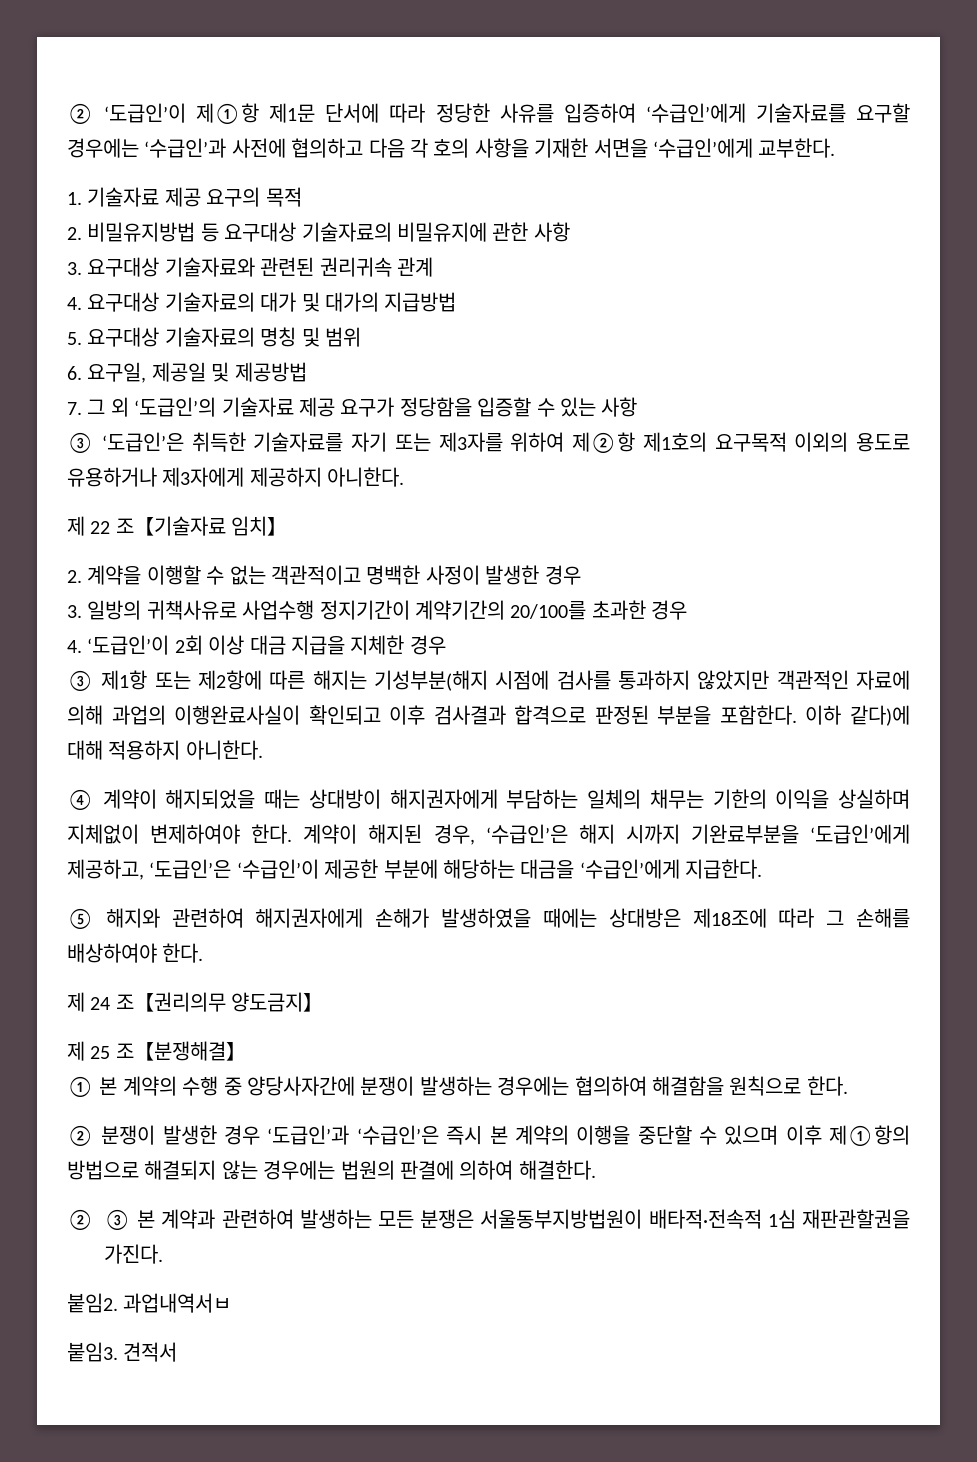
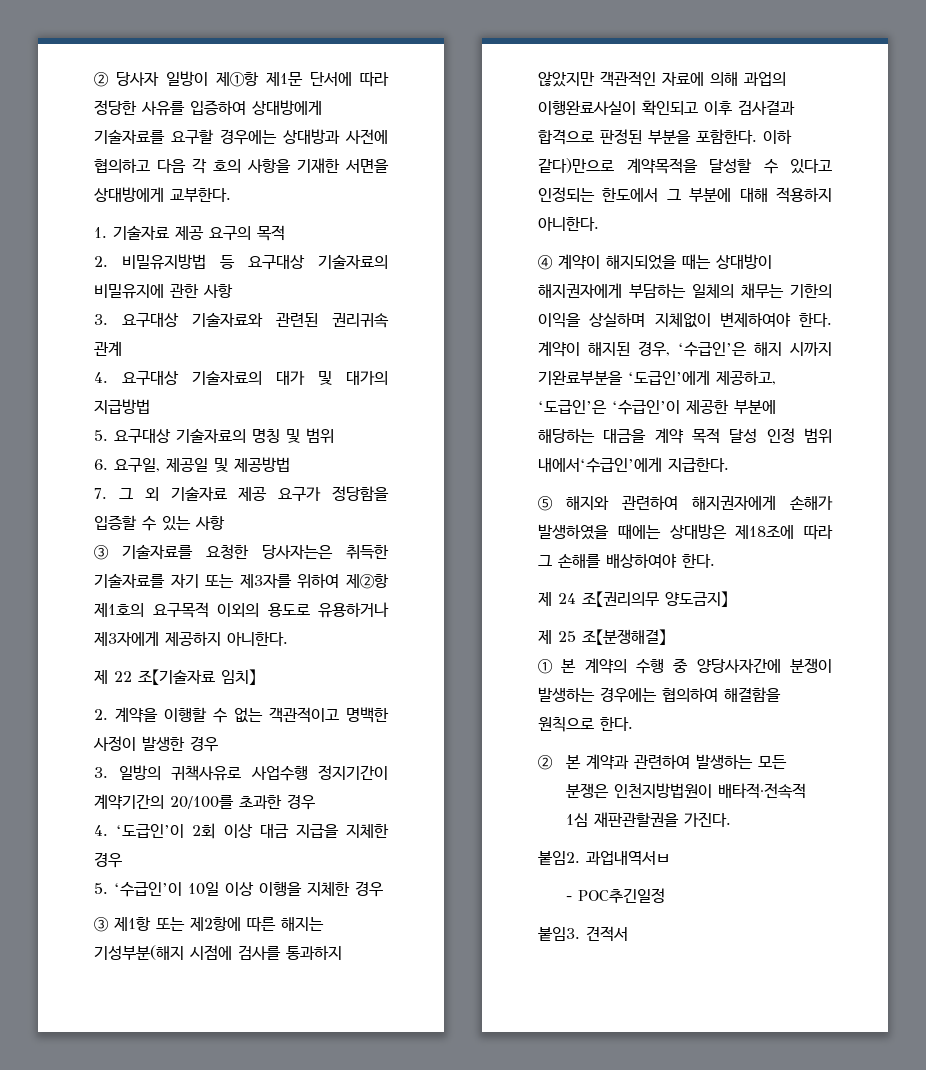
- ② ‘도급인’이 제①항 제1문 단서에 따라 정당한 사유를 입증하여 ‘수급인’에게 기술자료를 요구할 경우에는 ‘수급인’과 사전에 협의하고 다음 각 호의 사항을 기재한 서면을 ‘수급인’에게 교부한다.
+ ② 당사자 일방이 제①항 제1문 단서에 따라 정당한 사유를 입증하여 상대방에게 기술자료를 요구할 경우에는 상대방과 사전에 협의하고 다음 각 호의 사항을 기재한 서면을 상대방에게 교부한다.
- 7. 그 외 ‘도급인’의 기술자료 제공 요구가 정당함을 입증할 수 있는 사항
+ 7. 그 외 기술자료 제공 요구가 정당함을 입증할 수 있는 사항
- ③ ‘도급인’은 취득한 기술자료를 자기 또는 제3자를 위하여 제②항 제1호의 요구목적 이외의 용도로 유용하거나 제3자에게 제공하지 아니한다.
+ ③ 기술자료를 요청한 당사자는은 취득한 기술자료를 자기 또는 제3자를 위하여 제②항 제1호의 요구목적 이외의 용도로 유용하거나 제3자에게 제공하지 아니한다.
+ 5. ‘수급인’이 10일 이상 이행을 지체한 경우
- 이하 같다)에 대해 적용하지 아니한다.
+ 이하 같다)만으로 계약목적을 달성할 수 있다고 인정되는 한도에서 그 부분에 대해 적용하지 아니한다.
- 계약이 해지된 경우, ‘수급인’은 해지 시까지 기완료부분을 ‘도급인’에게 제공하고, ‘도급인’은 ‘수급인’이 제공한 부분에 해당하는 대금을 ‘수급인’에게 지급한다.
+ 계약이 해지된 경우, ‘수급인’은 해지 시까지 기완료부분을 ‘도급인’에게 제공하고, ‘도급인’은 ‘수급인’이 제공한 부분에 해당하는 대금을 계약 목적 달성 인정 범위 내에서‘수급인’에게 지급한다.
- ② 분쟁이 발생한 경우 ‘도급인’과 ‘수급인’은 즉시 본 계약의 이행을 중단할 수 있으며 이후 제①항의 방법으로 해결되지 않는 경우에는 법원의 판결에 의하여 해결한다.
- ② ③ 본 계약과 관련하여 발생하는 모든 분쟁은 서울동부지방법원이 배타적·전속적 1심 재판관할권을 가진다.
+ ② 본 계약과 관련하여 발생하는 모든 분쟁은 인천지방법원이 배타적·전속적 1심 재판관할권을 가진다.
+ - POC추긴일정

